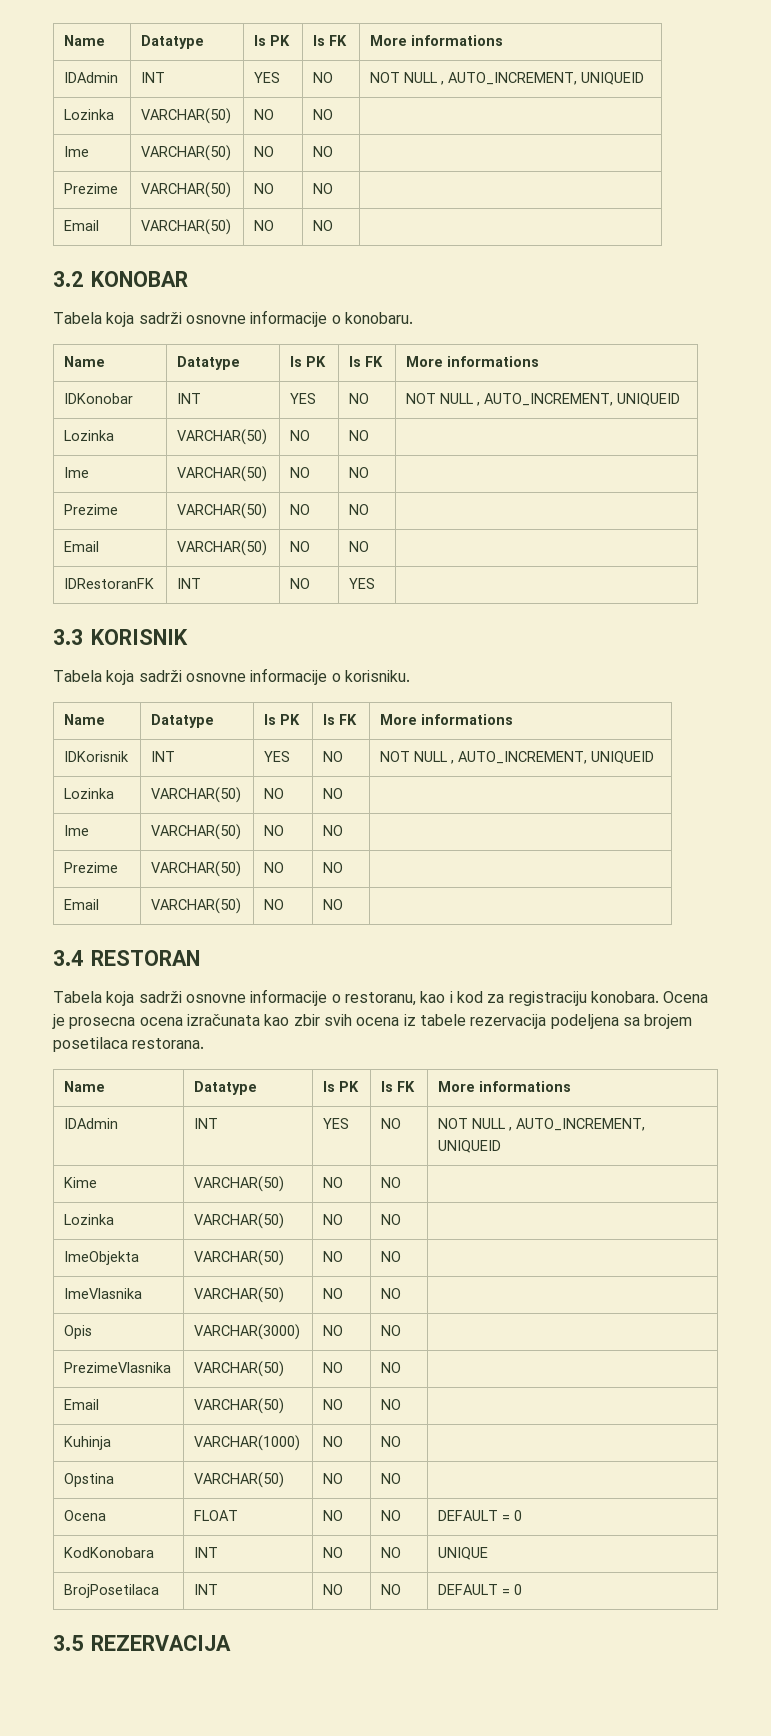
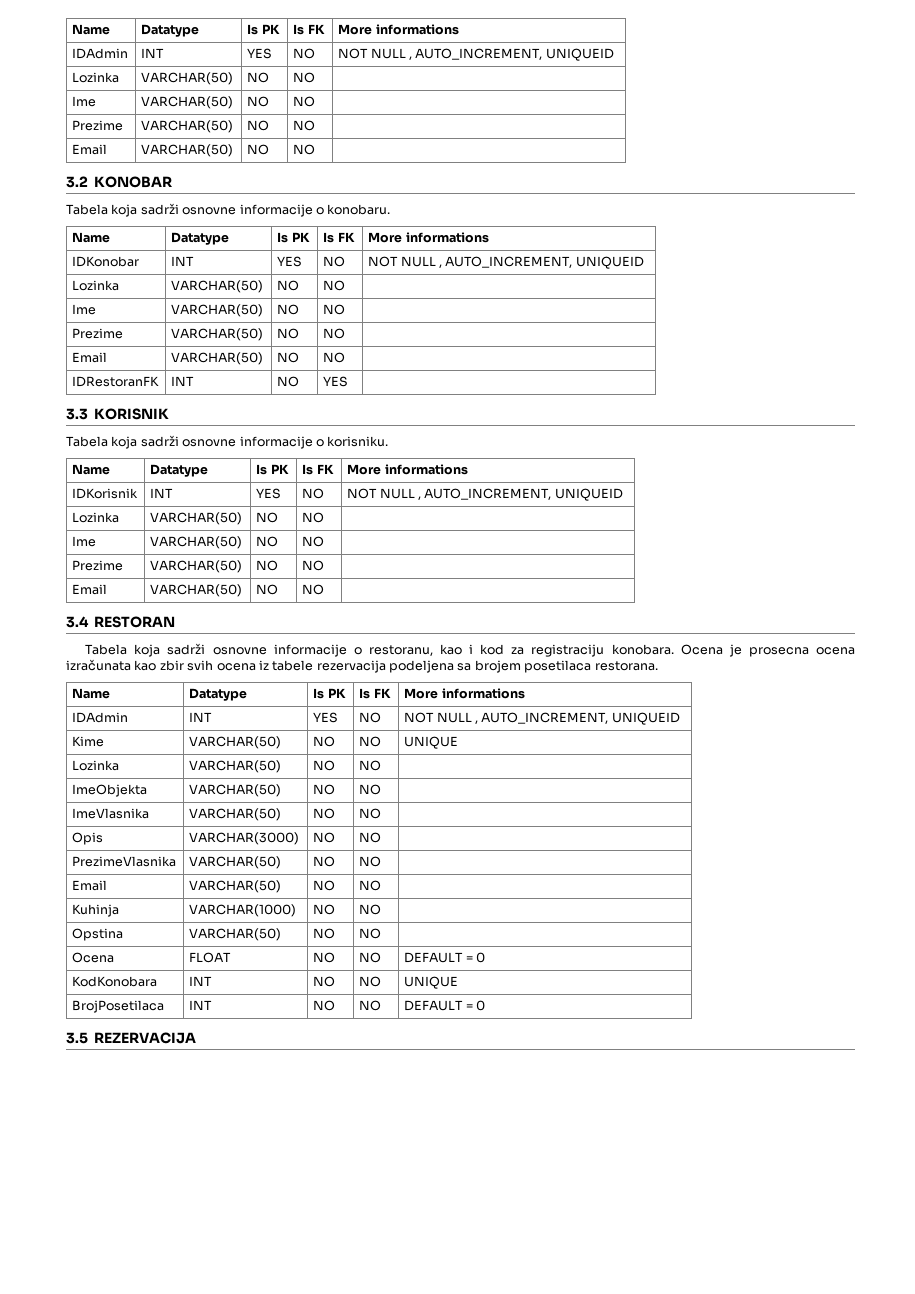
- Kime | VARCHAR(50) | NO | NO |
+ Kime | VARCHAR(50) | NO | NO | UNIQUE

